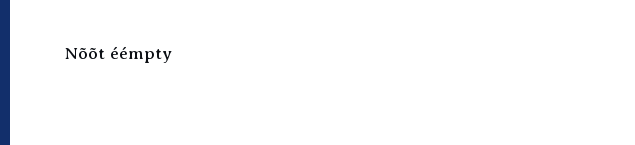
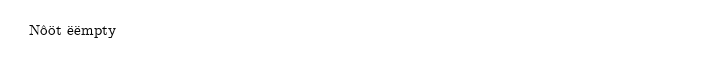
- Nõõt éémpty
+ Nôöt ëëmpty

